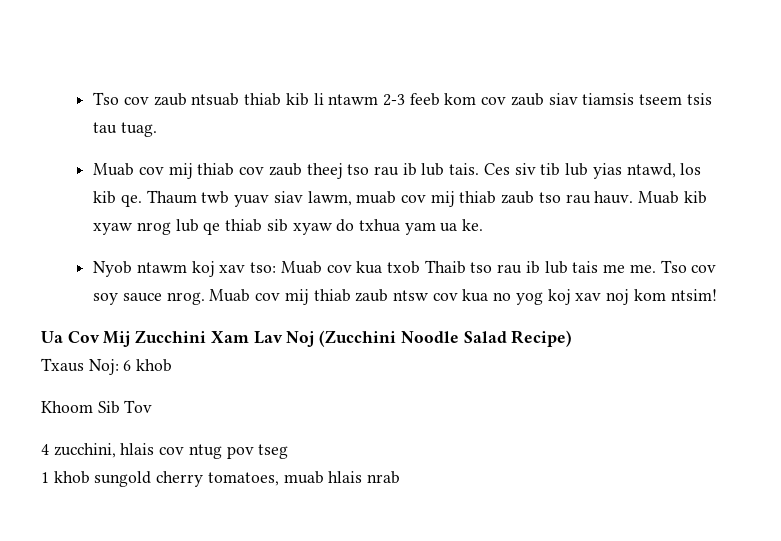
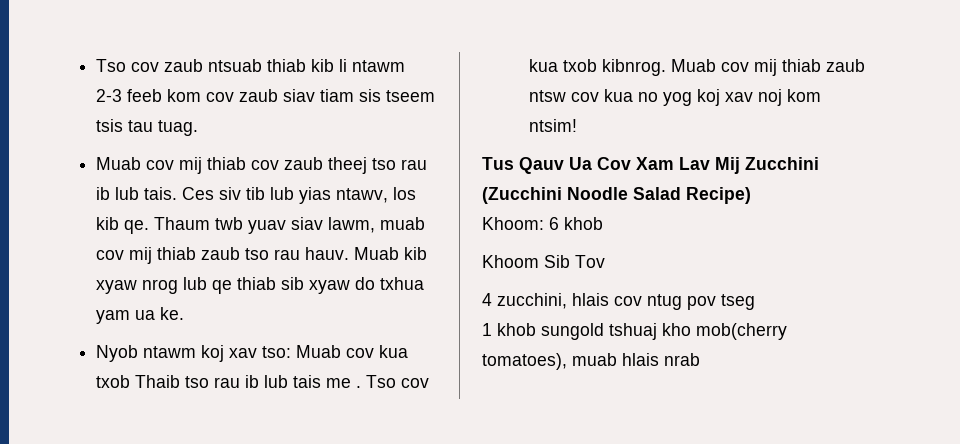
- Tso cov zaub ntsuab thiab kib li ntawm 2-3 feeb kom cov zaub siav tiamsis tseem tsis tau tuag.
+ Tso cov zaub ntsuab thiab kib li ntawm 2-3 feeb kom cov zaub siav tiam sis tseem tsis tau tuag.
- Ces siv tib lub yias ntawd, los kib qe.
+ Ces siv tib lub yias ntawv, los kib qe.
- Nyob ntawm koj xav tso: Muab cov kua txob Thaib tso rau ib lub tais me me. Tso cov soy sauce nrog.
+ Nyob ntawm koj xav tso: Muab cov kua txob Thaib tso rau ib lub tais me . Tso cov kua txob kibnrog.
- Ua Cov Mij Zucchini Xam Lav Noj (Zucchini Noodle Salad Recipe)
+ Tus Qauv Ua Cov Xam Lav Mij Zucchini (Zucchini Noodle Salad Recipe)
- Txaus Noj: 6 khob
+ Khoom: 6 khob
- 1 khob sungold cherry tomatoes, muab hlais nrab
+ 1 khob sungold tshuaj kho mob(cherry tomatoes), muab hlais nrab

